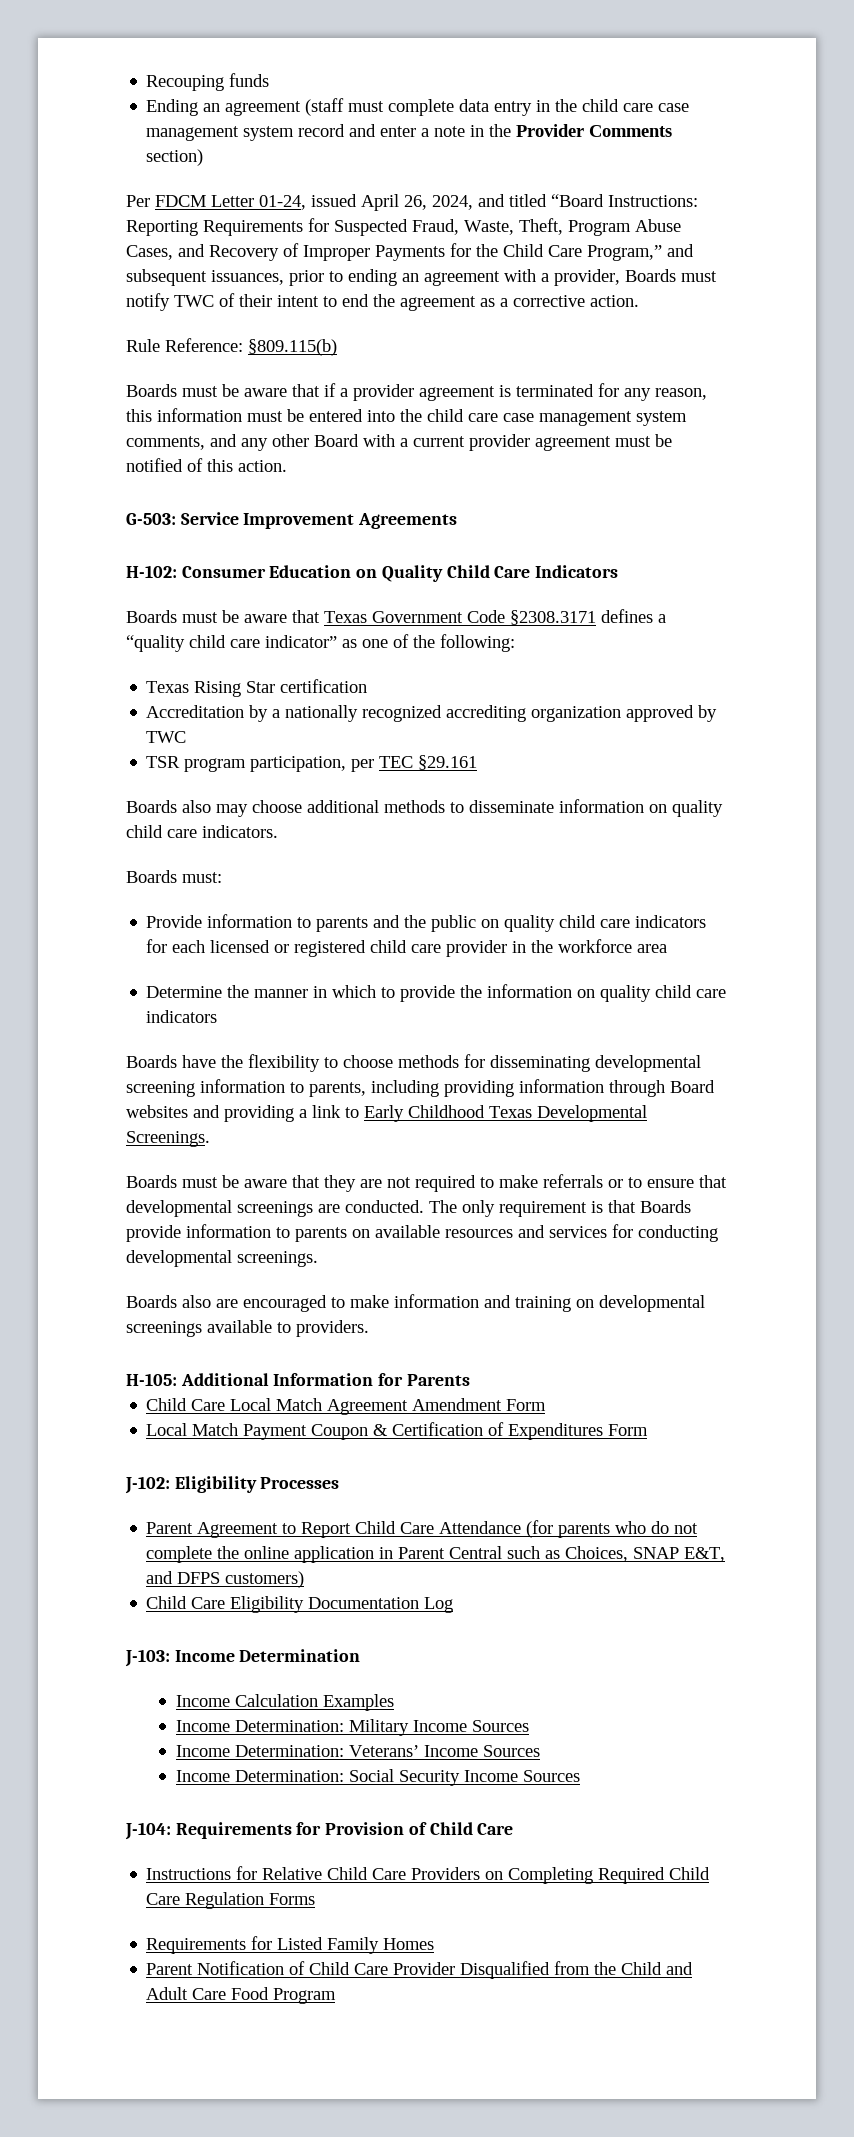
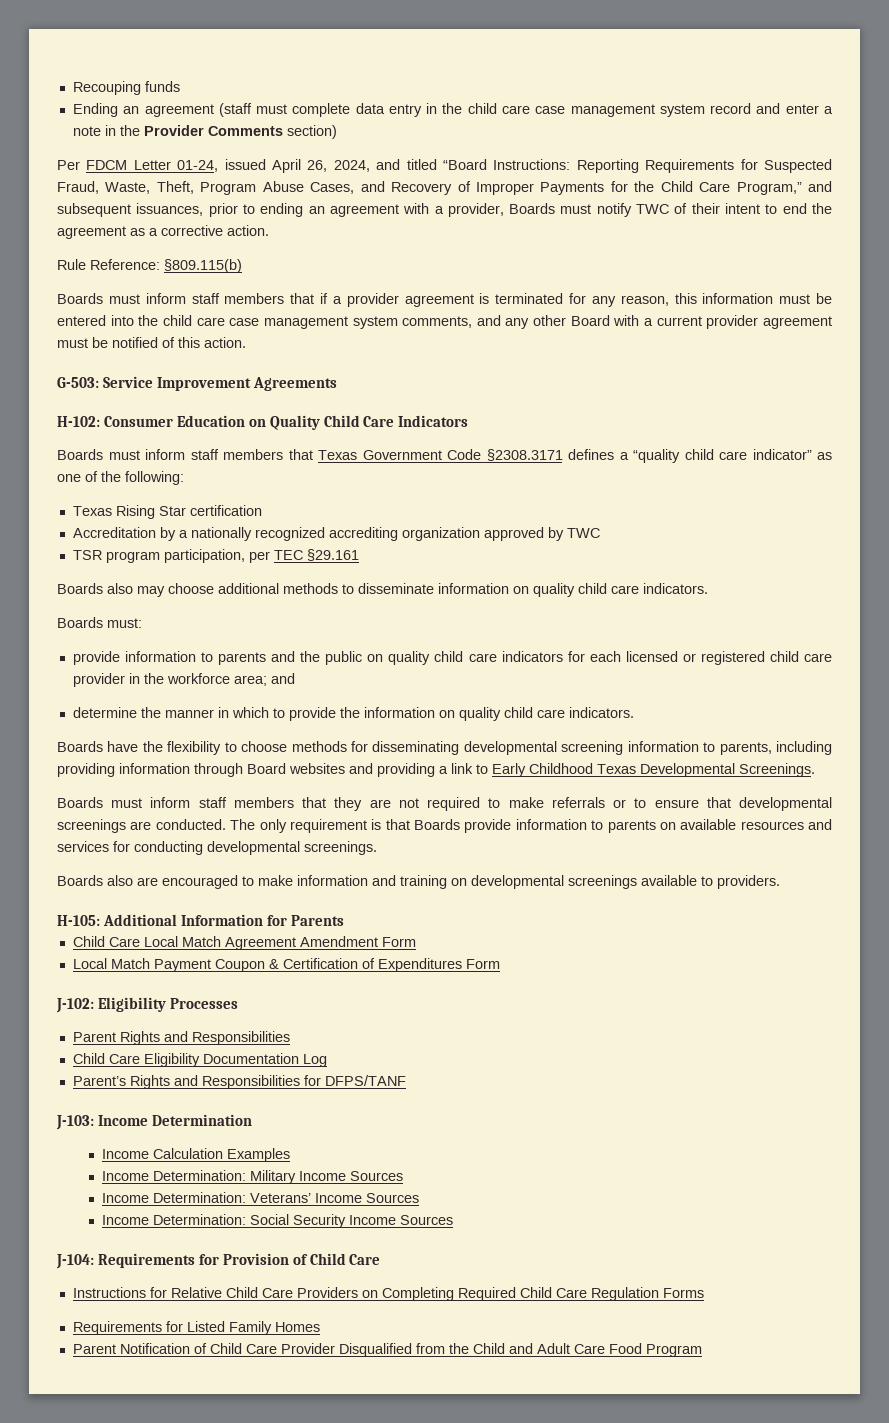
- Boards must be aware that if a provider agreement is terminated for any reason, this information must be entered into the child care case management system comments, and any other Board with a current provider agreement must be notified of this action.
+ Boards must inform staff members that if a provider agreement is terminated for any reason, this information must be entered into the child care case management system comments, and any other Board with a current provider agreement must be notified of this action.
- Boards must be aware that Texas Government Code §2308.3171 defines a “quality child care indicator” as one of the following:
+ Boards must inform staff members that Texas Government Code §2308.3171 defines a “quality child care indicator” as one of the following:
- Provide information to parents and the public on quality child care indicators for each licensed or registered child care provider in the workforce area
- Determine the manner in which to provide the information on quality child care indicators
+ provide information to parents and the public on quality child care indicators for each licensed or registered child care provider in the workforce area; and
+ determine the manner in which to provide the information on quality child care indicators.
- Boards must be aware that they are not required to make referrals or to ensure that developmental screenings are conducted.
+ Boards must inform staff members that they are not required to make referrals or to ensure that developmental screenings are conducted.
- Parent Agreement to Report Child Care Attendance (for parents who do not complete the online application in Parent Central such as Choices, SNAP E&T, and DFPS customers)
+ Parent Rights and Responsibilities
+ Parent’s Rights and Responsibilities for DFPS/TANF

